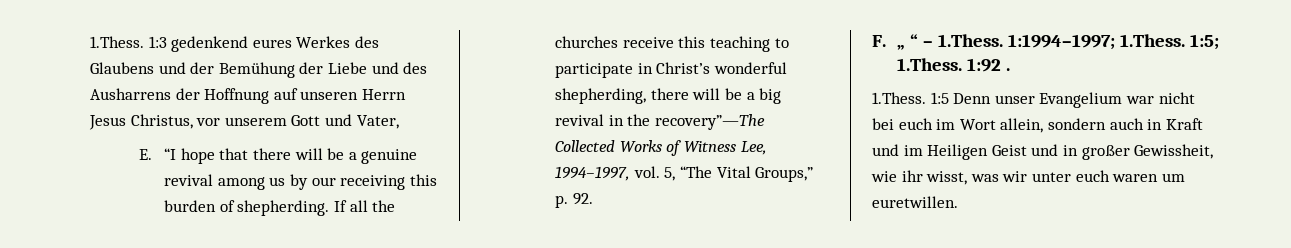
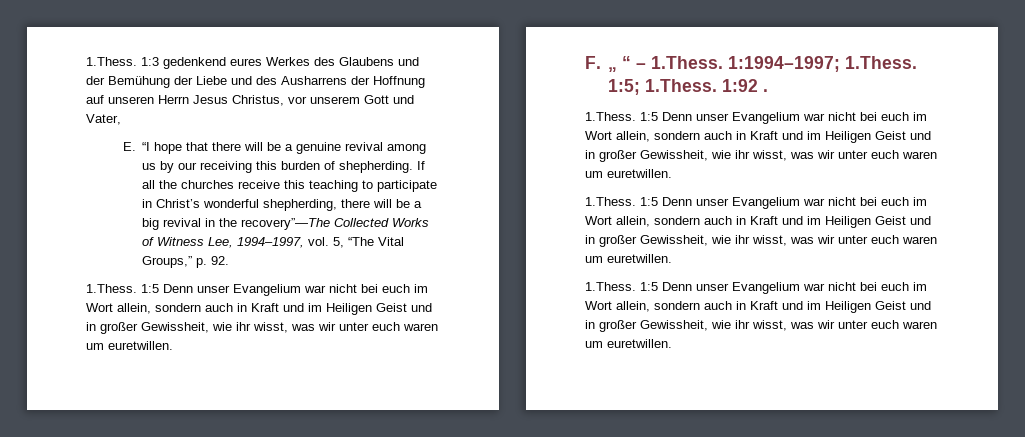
  If all the churches receive this teaching to participate in Christ’s wonderful shepherding, there will be a big revival in the recovery”—The Collected Works of Witness Lee, 1994–1997, vol. 5, “The Vital Groups,” p. 92.
+ 1.Thess. 1:5 Denn unser Evangelium war nicht bei euch im Wort allein, sondern auch in Kraft und im Heiligen Geist und in großer Gewissheit, wie ihr wisst, was wir unter euch waren um euretwillen.
  F. „ “ – 1.Thess. 1:1994–1997; 1.Thess. 1:5; 1.Thess. 1:92 .
+ 1.Thess. 1:5 Denn unser Evangelium war nicht bei euch im Wort allein, sondern auch in Kraft und im Heiligen Geist und in großer Gewissheit, wie ihr wisst, was wir unter euch waren um euretwillen.
+ 1.Thess. 1:5 Denn unser Evangelium war nicht bei euch im Wort allein, sondern auch in Kraft und im Heiligen Geist und in großer Gewissheit, wie ihr wisst, was wir unter euch waren um euretwillen.

